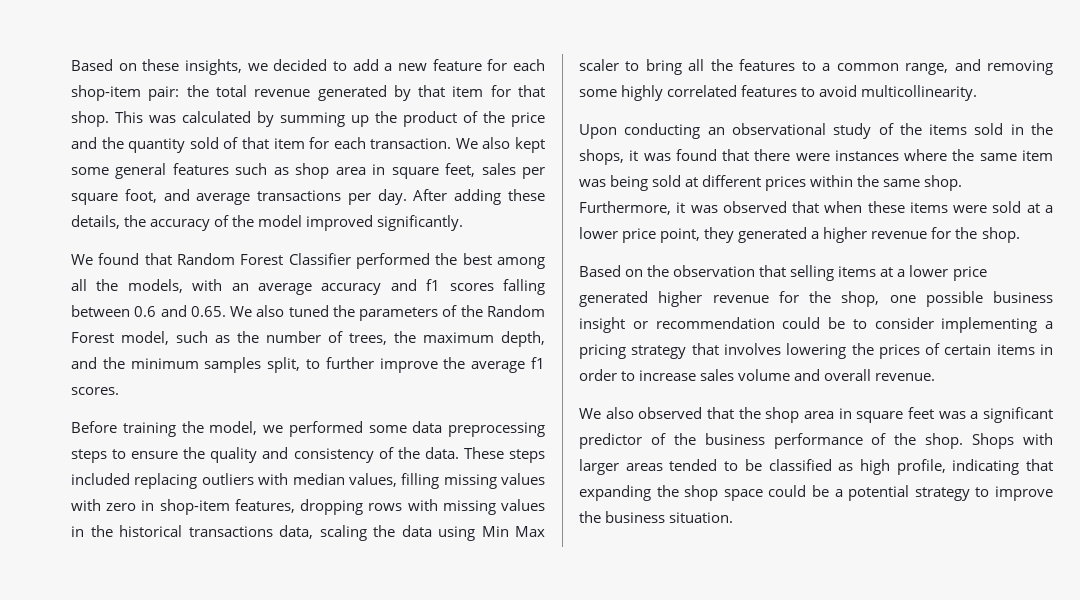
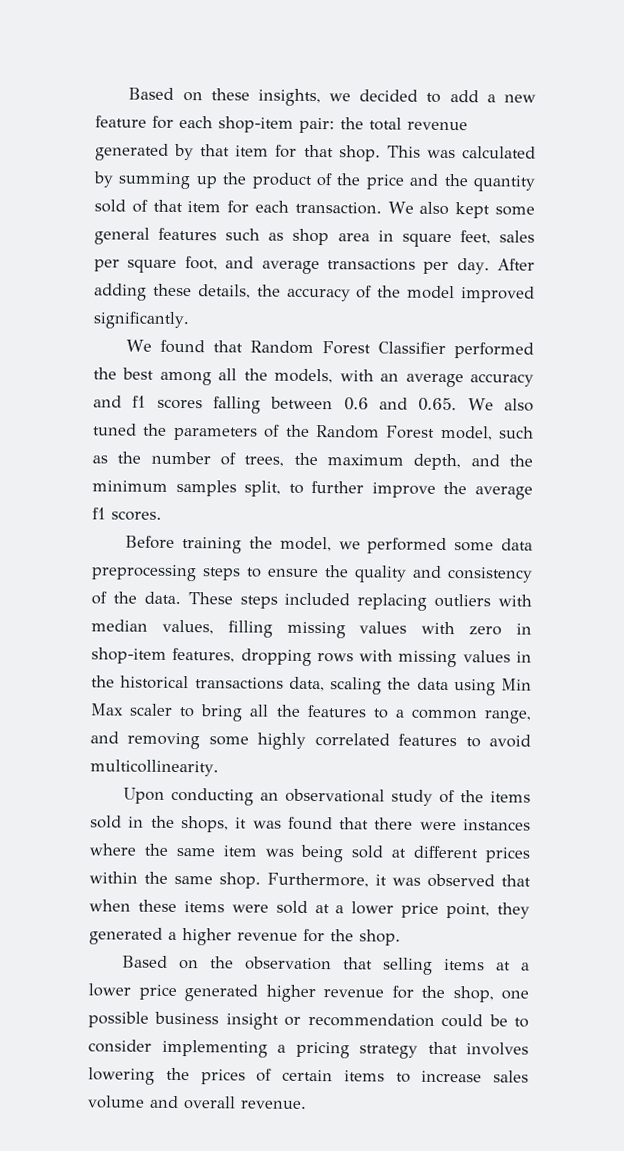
- Based on the observation that selling items at a lower price generated higher revenue for the shop, one possible business insight or recommendation could be to consider implementing a pricing strategy that involves lowering the prices of certain items in order to increase sales volume and overall revenue.
+ Based on the observation that selling items at a lower price generated higher revenue for the shop, one possible business insight or recommendation could be to consider implementing a pricing strategy that involves lowering the prices of certain items to increase sales volume and overall revenue.
- We also observed that the shop area in square feet was a significant predictor of the business performance of the shop. Shops with larger areas tended to be classified as high profile, indicating that expanding the shop space could be a potential strategy to improve the business situation.

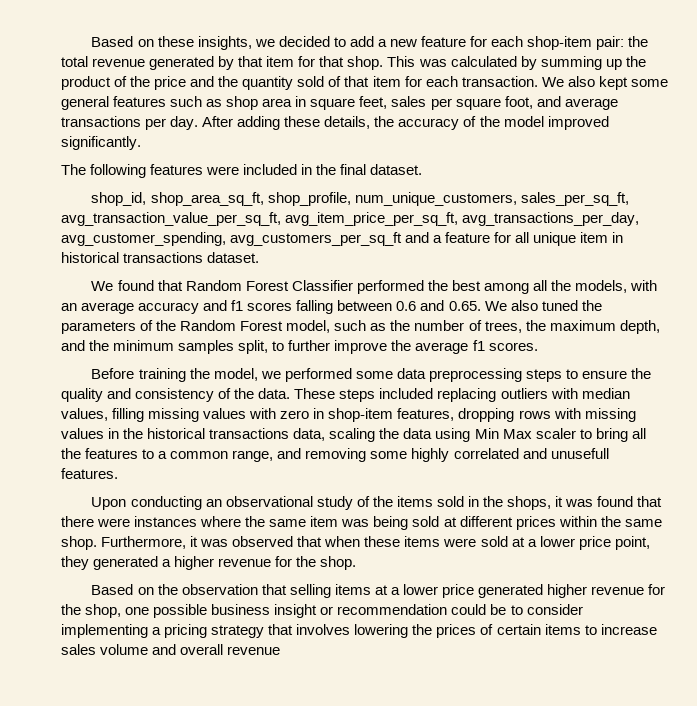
+ The following features were included in the final dataset.
+ shop_id, shop_area_sq_ft, shop_profile, num_unique_customers, sales_per_sq_ft, avg_transaction_value_per_sq_ft, avg_item_price_per_sq_ft, avg_transactions_per_day, avg_customer_spending, avg_customers_per_sq_ft and a feature for all unique item in historical transactions dataset.
- These steps included replacing outliers with median values, filling missing values with zero in shop-item features, dropping rows with missing values in the historical transactions data, scaling the data using Min Max scaler to bring all the features to a common range, and removing some highly correlated features to avoid multicollinearity.
+ These steps included replacing outliers with median values, filling missing values with zero in shop-item features, dropping rows with missing values in the historical transactions data, scaling the data using Min Max scaler to bring all the features to a common range, and removing some highly correlated and unusefull features.
- Based on the observation that selling items at a lower price generated higher revenue for the shop, one possible business insight or recommendation could be to consider implementing a pricing strategy that involves lowering the prices of certain items to increase sales volume and overall revenue.
+ Based on the observation that selling items at a lower price generated higher revenue for the shop, one possible business insight or recommendation could be to consider implementing a pricing strategy that involves lowering the prices of certain items to increase sales volume and overall revenue

